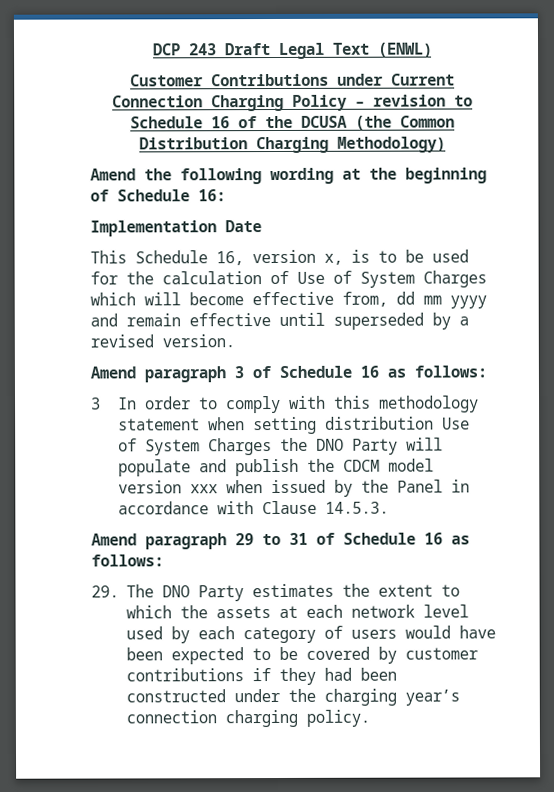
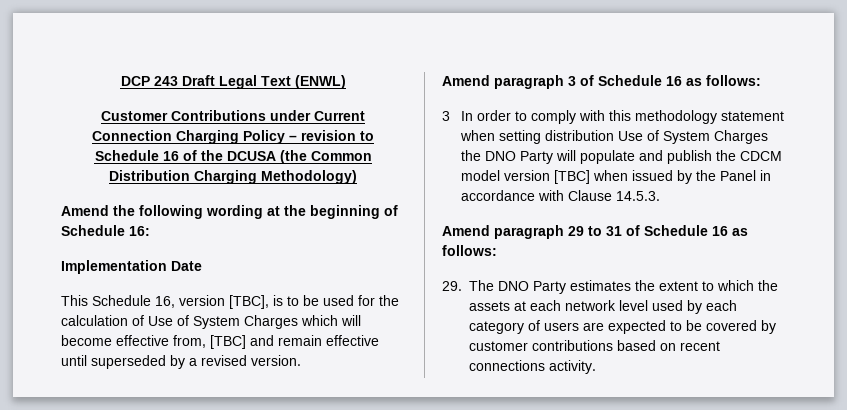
- This Schedule 16, version x, is to be used for the calculation of Use of System Charges which will become effective from, dd mm yyyy and remain effective until superseded by a revised version.
+ This Schedule 16, version [TBC], is to be used for the calculation of Use of System Charges which will become effective from, [TBC] and remain effective until superseded by a revised version.
- 3 In order to comply with this methodology statement when setting distribution Use of System Charges the DNO Party will populate and publish the CDCM model version xxx when issued by the Panel in accordance with Clause 14.5.3.
+ 3 In order to comply with this methodology statement when setting distribution Use of System Charges the DNO Party will populate and publish the CDCM model version [TBC] when issued by the Panel in accordance with Clause 14.5.3.
- 29. The DNO Party estimates the extent to which the assets at each network level used by each category of users would have been expected to be covered by customer contributions if they had been constructed under the charging year’s connection charging policy.
+ 29. The DNO Party estimates the extent to which the assets at each network level used by each category of users are expected to be covered by customer contributions based on recent connections activity.

